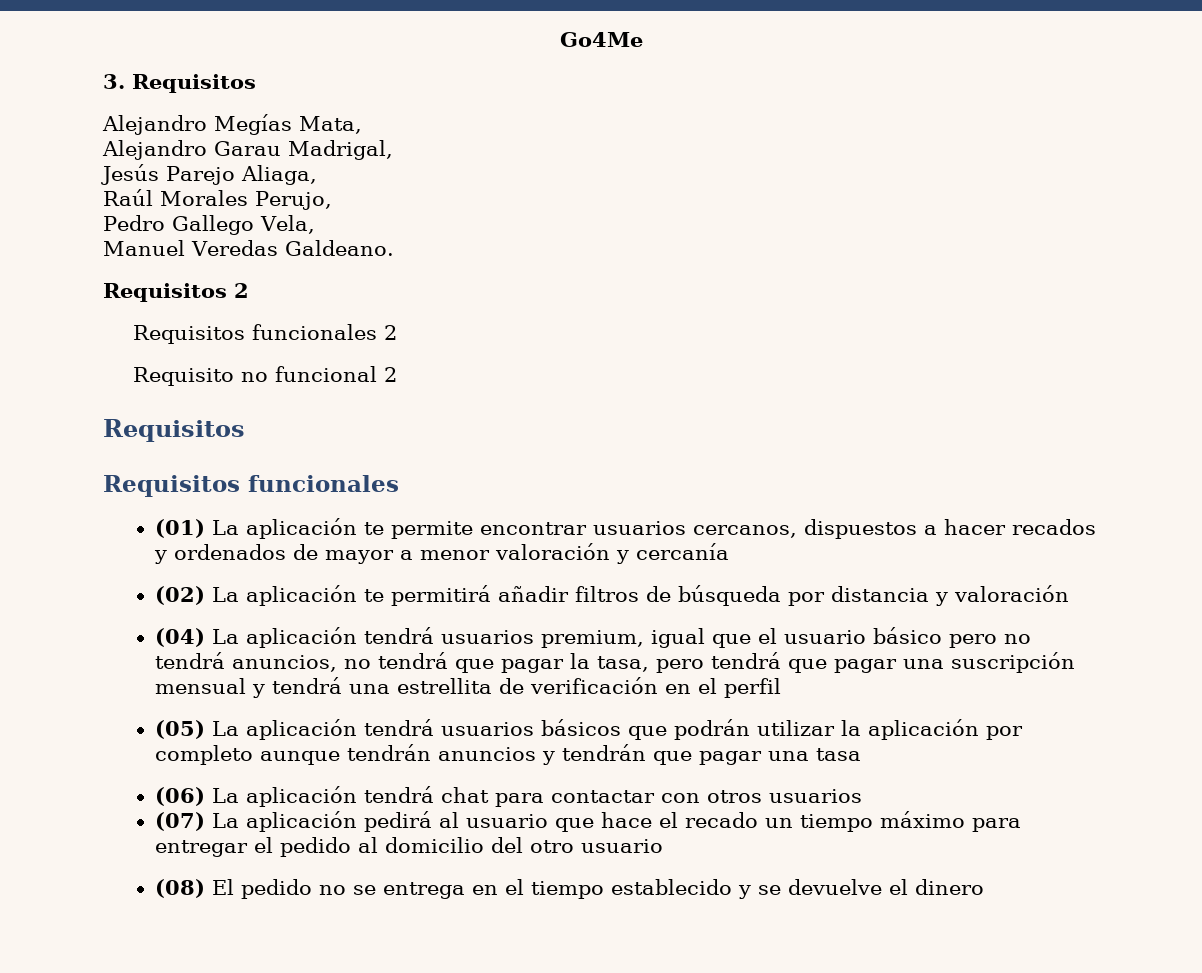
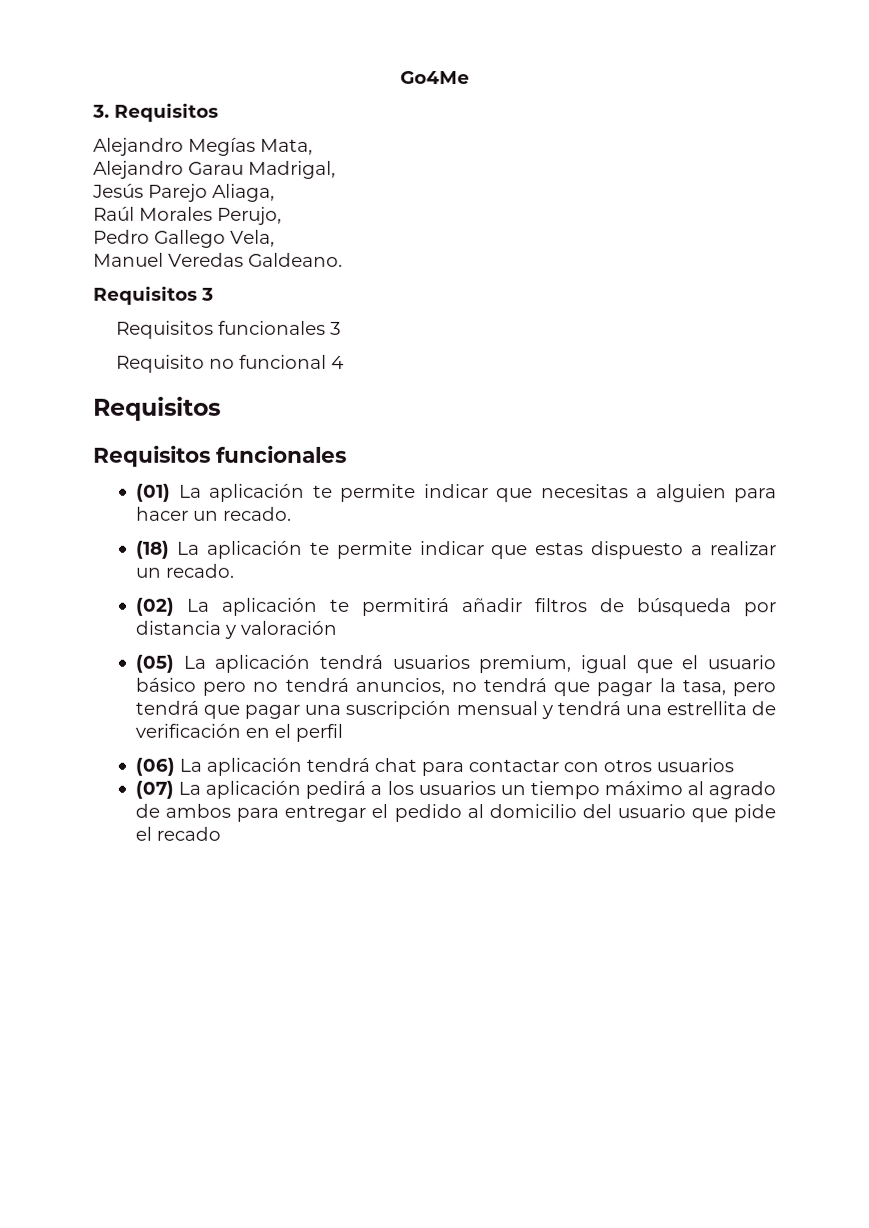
- Requisitos 2
- Requisitos funcionales 2
+ Requisitos 3
+ Requisitos funcionales 3
- Requisito no funcional 2
+ Requisito no funcional 4
- (01) La aplicación te permite encontrar usuarios cercanos, dispuestos a hacer recados y ordenados de mayor a menor valoración y cercanía
+ (01) La aplicación te permite indicar que necesitas a alguien para hacer un recado.
+ (18) La aplicación te permite indicar que estas dispuesto a realizar un recado.
- (04) La aplicación tendrá usuarios premium, igual que el usuario básico pero no tendrá anuncios, no tendrá que pagar la tasa, pero tendrá que pagar una suscripción mensual y tendrá una estrellita de verificación en el perfil
+ (05) La aplicación tendrá usuarios premium, igual que el usuario básico pero no tendrá anuncios, no tendrá que pagar la tasa, pero tendrá que pagar una suscripción mensual y tendrá una estrellita de verificación en el perfil
- (05) La aplicación tendrá usuarios básicos que podrán utilizar la aplicación por completo aunque tendrán anuncios y tendrán que pagar una tasa
- (07) La aplicación pedirá al usuario que hace el recado un tiempo máximo para entregar el pedido al domicilio del otro usuario
- (08) El pedido no se entrega en el tiempo establecido y se devuelve el dinero
+ (07) La aplicación pedirá a los usuarios un tiempo máximo al agrado de ambos para entregar el pedido al domicilio del usuario que pide el recado

